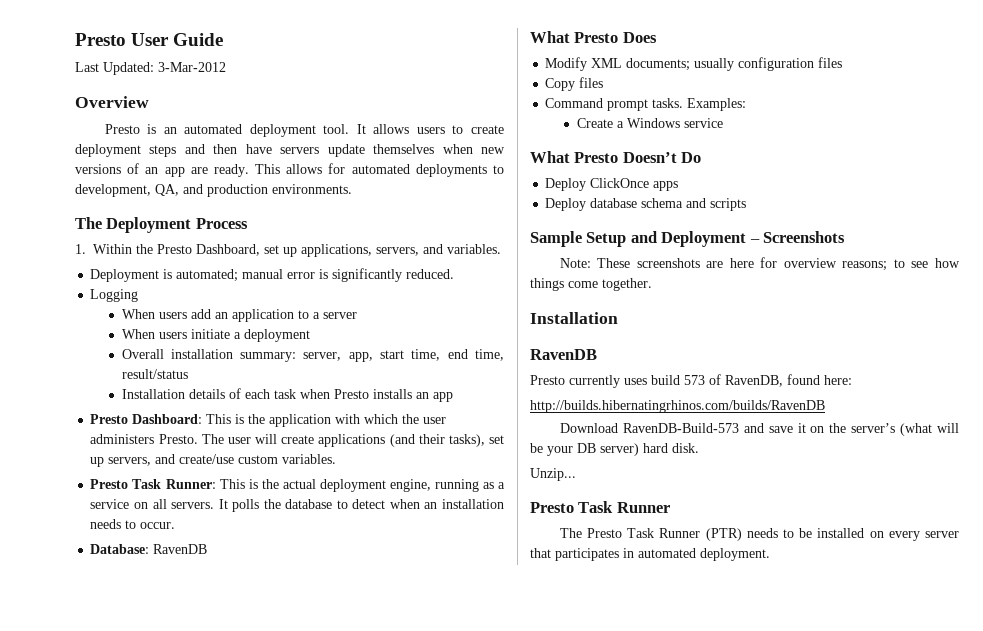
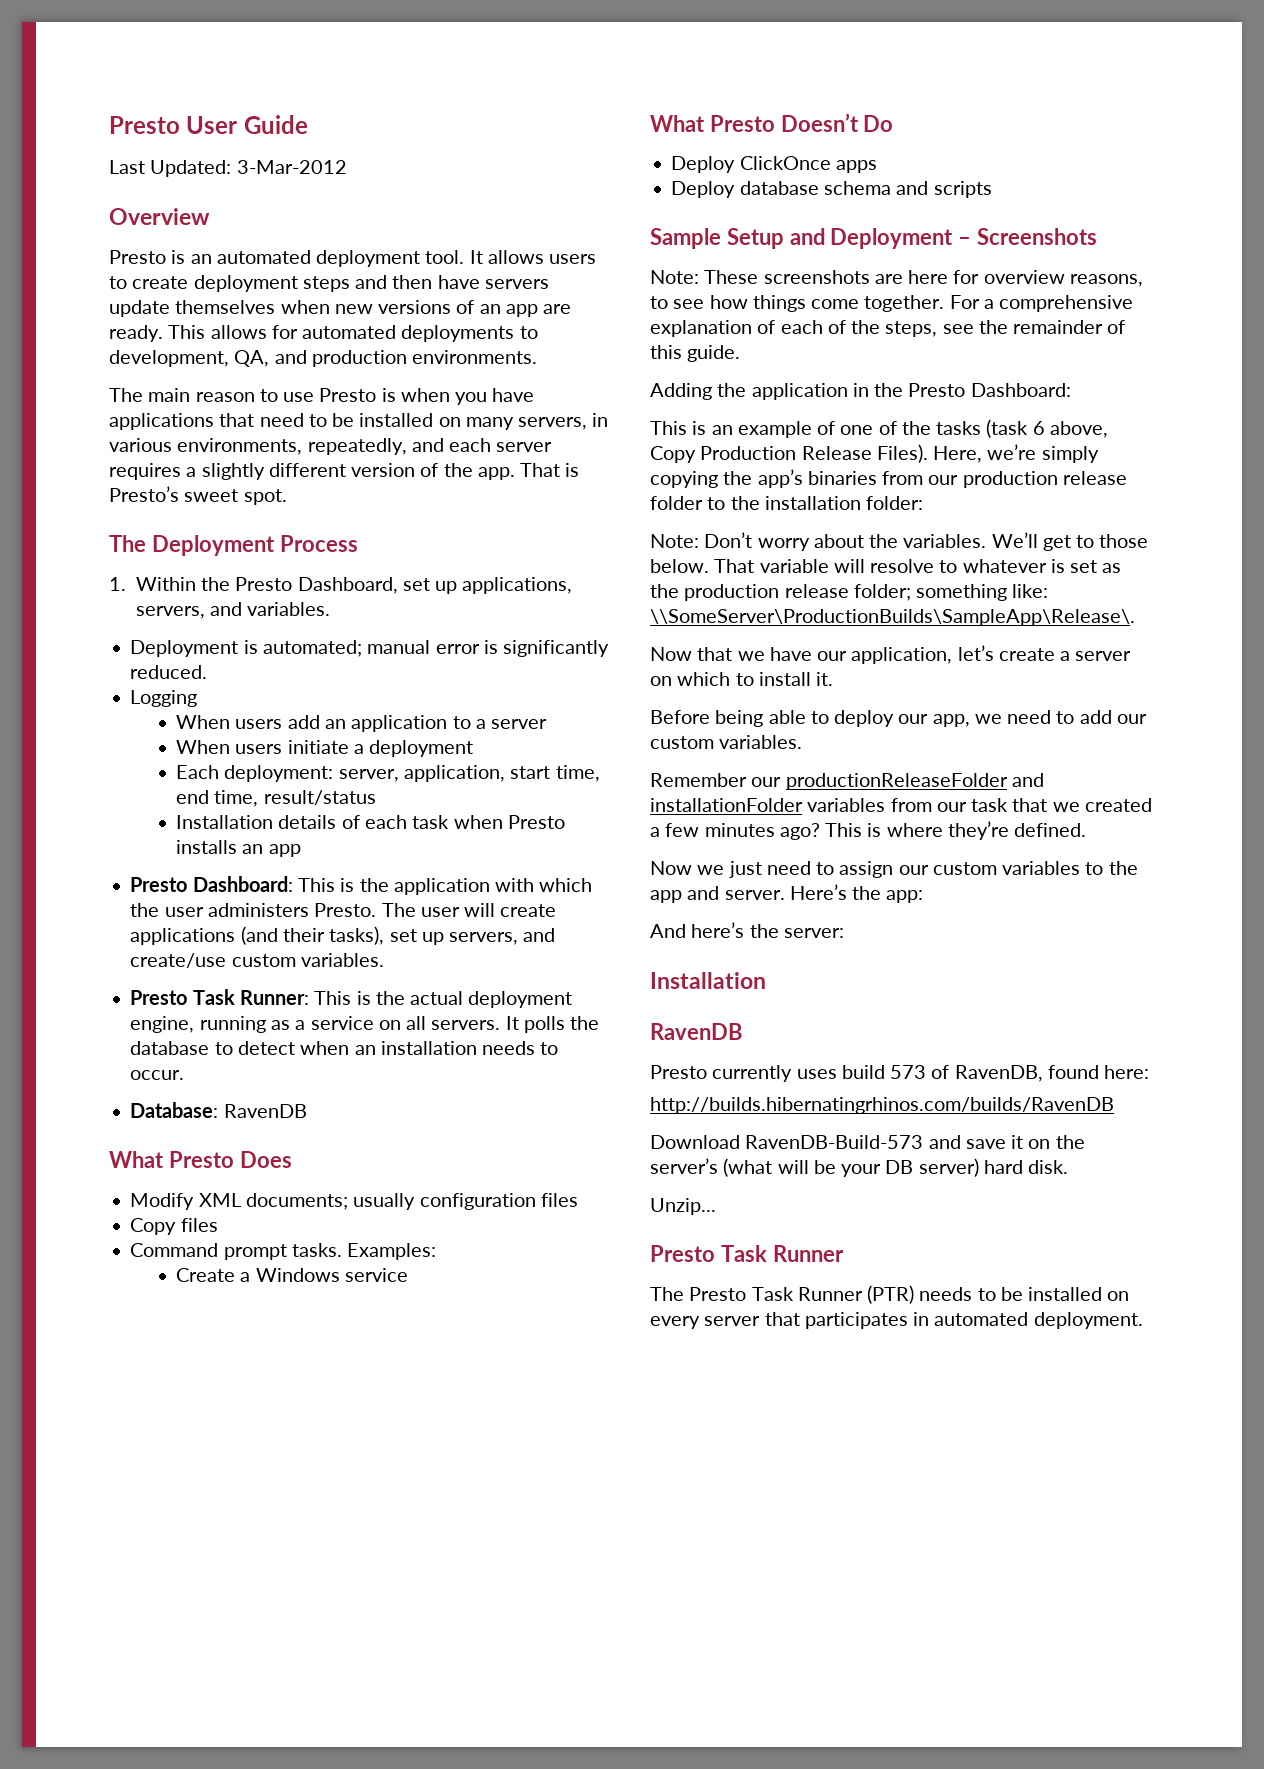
+ The main reason to use Presto is when you have applications that need to be installed on many servers, in various environments, repeatedly, and each server requires a slightly different version of the app. That is Presto’s sweet spot.
- Overall installation summary: server, app, start time, end time, result/status
+ Each deployment: server, application, start time, end time, result/status
- Note: These screenshots are here for overview reasons; to see how things come together.
+ Note: These screenshots are here for overview reasons, to see how things come together. For a comprehensive explanation of each of the steps, see the remainder of this guide.
+ Adding the application in the Presto Dashboard:
+ This is an example of one of the tasks (task 6 above, Copy Production Release Files). Here, we’re simply copying the app’s binaries from our production release folder to the installation folder:
+ Note: Don’t worry about the variables. We’ll get to those below. That variable will resolve to whatever is set as the production release folder; something like: \\SomeServer\ProductionBuilds\SampleApp\Release\.
+ Now that we have our application, let’s create a server on which to install it.
+ Before being able to deploy our app, we need to add our custom variables.
+ Remember our productionReleaseFolder and installationFolder variables from our task that we created a few minutes ago? This is where they’re defined.
+ Now we just need to assign our custom variables to the app and server. Here’s the app:
+ And here’s the server:

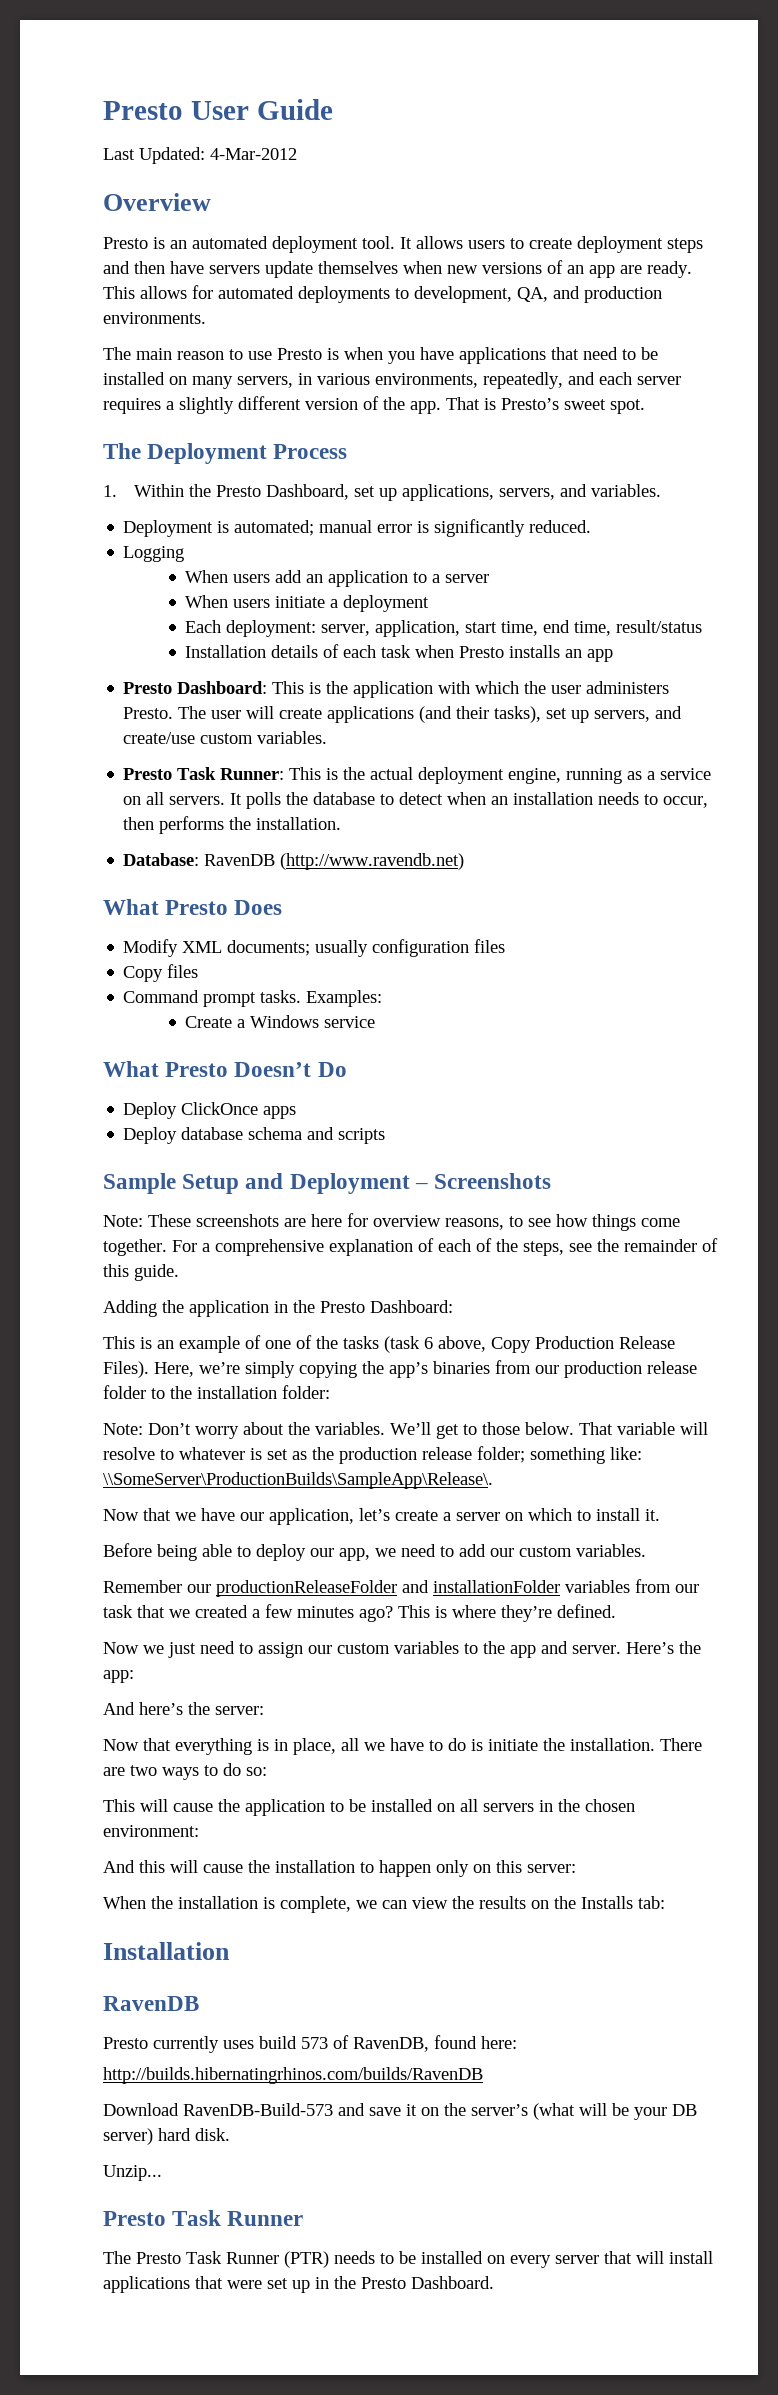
- Last Updated: 3-Mar-2012
+ Last Updated: 4-Mar-2012
- It polls the database to detect when an installation needs to occur.
+ It polls the database to detect when an installation needs to occur, then performs the installation.
- Database: RavenDB
+ Database: RavenDB (http://www.ravendb.net)
+ Now that everything is in place, all we have to do is initiate the installation. There are two ways to do so:
+ This will cause the application to be installed on all servers in the chosen environment:
+ And this will cause the installation to happen only on this server:
+ When the installation is complete, we can view the results on the Installs tab:
- The Presto Task Runner (PTR) needs to be installed on every server that participates in automated deployment.
+ The Presto Task Runner (PTR) needs to be installed on every server that will install applications that were set up in the Presto Dashboard.

